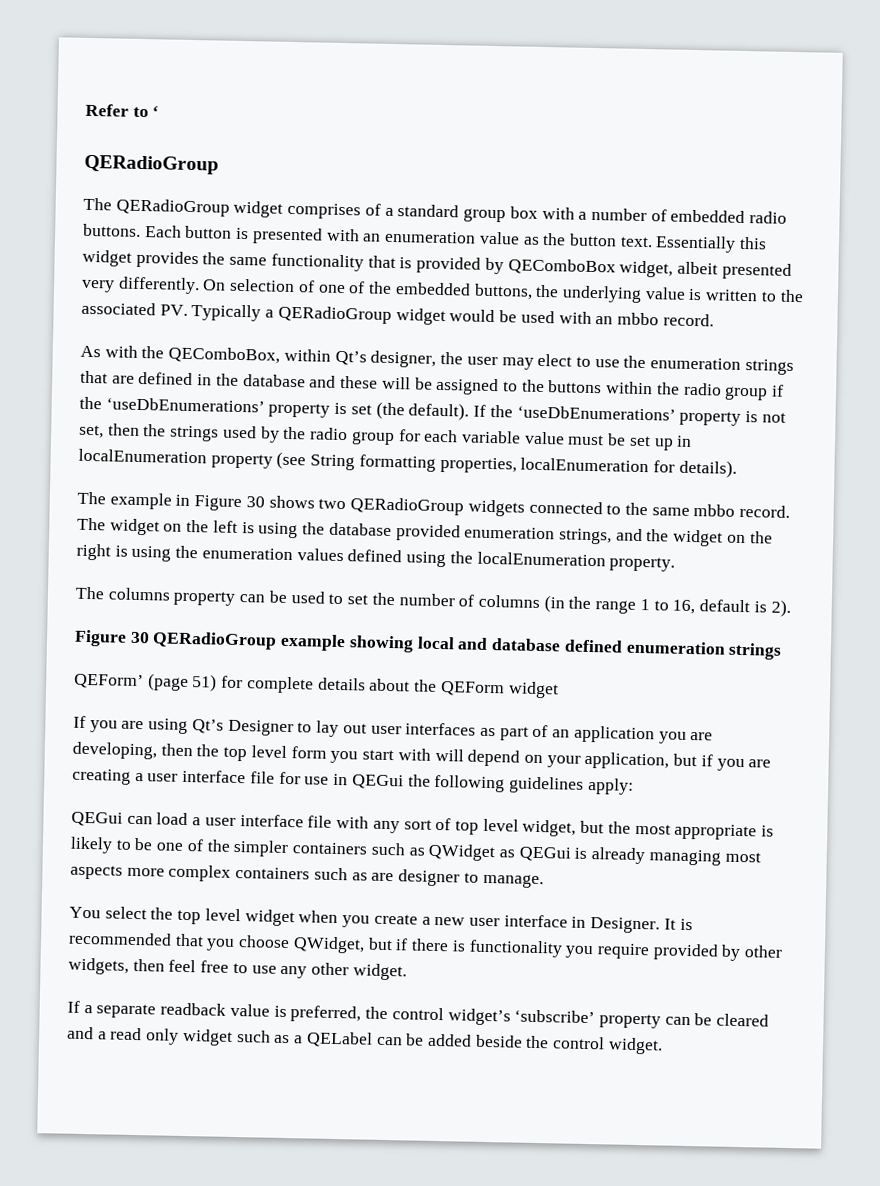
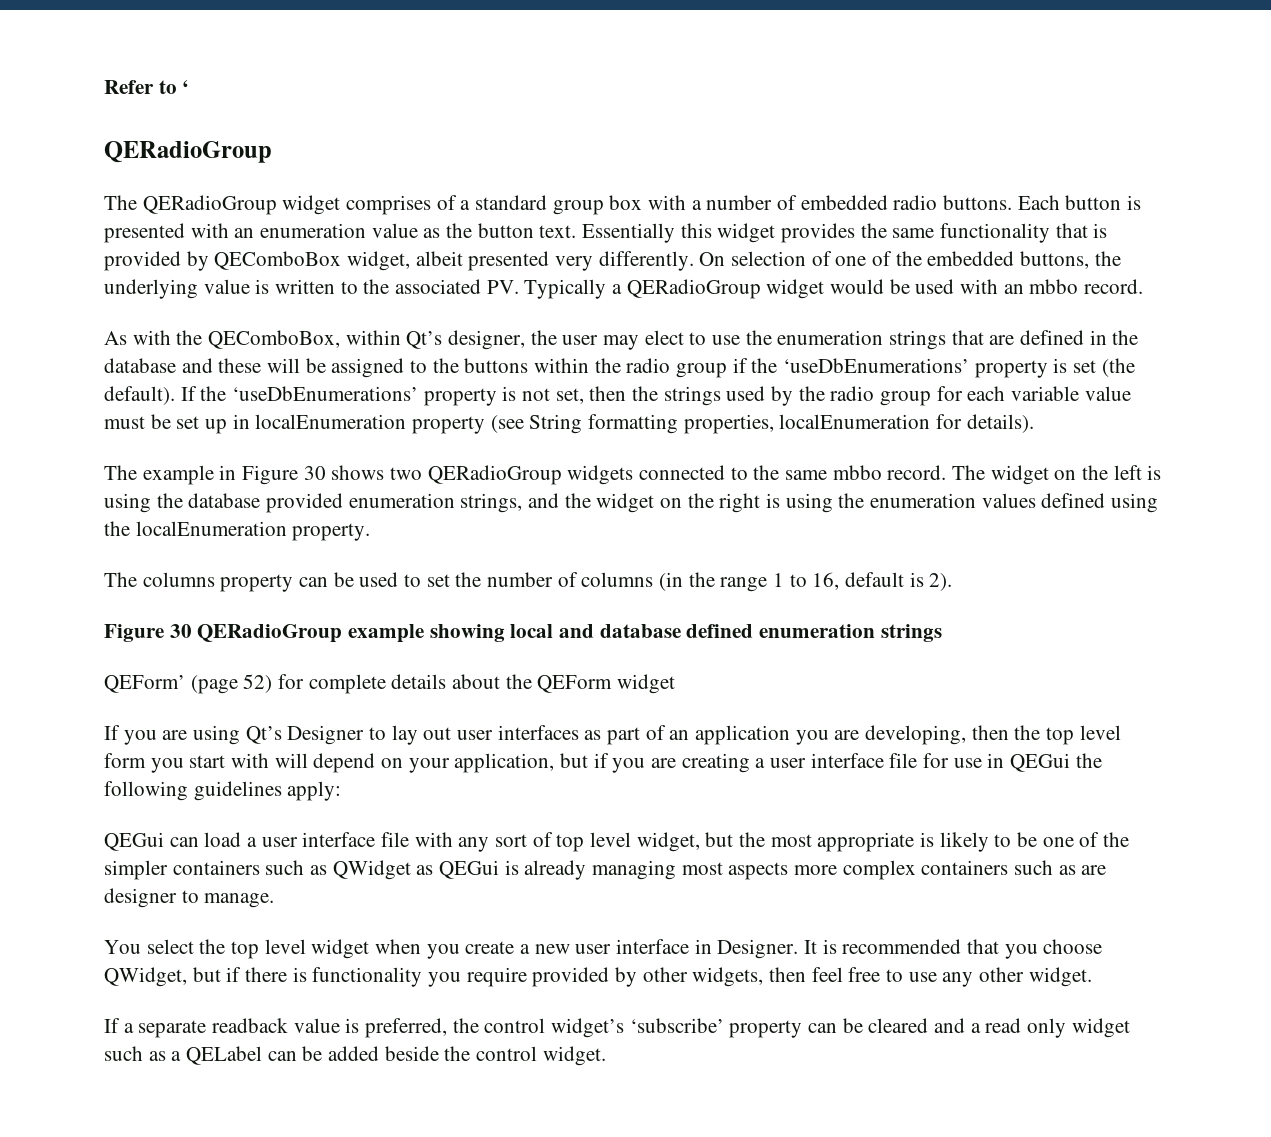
- QEForm’ (page 51) for complete details about the QEForm widget
+ QEForm’ (page 52) for complete details about the QEForm widget

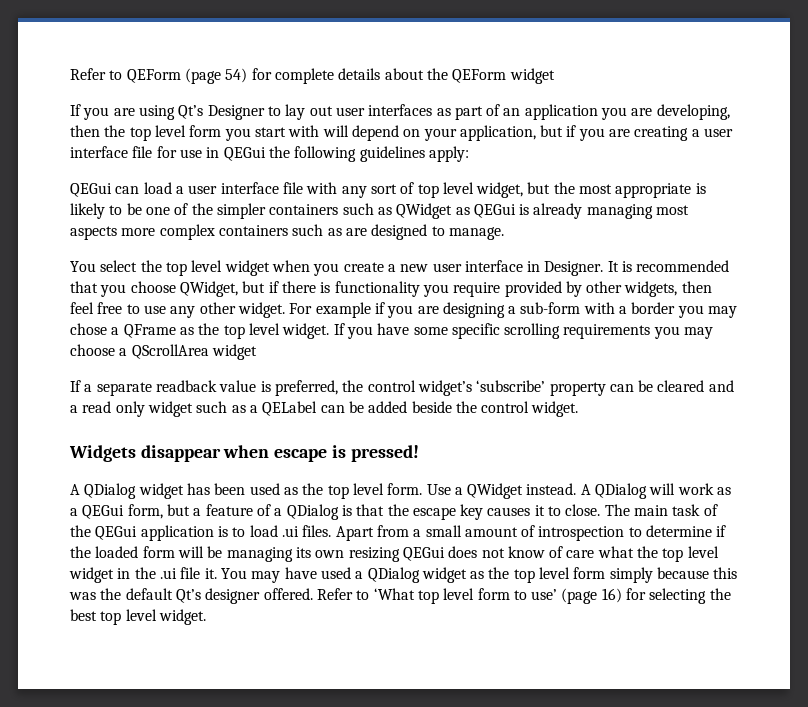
- Refer to ‘
- QERadioGroup
- The QERadioGroup widget comprises of a standard group box with a number of embedded radio buttons. Each button is presented with an enumeration value as the button text. Essentially this widget provides the same functionality that is provided by QEComboBox widget, albeit presented very differently. On selection of one of the embedded buttons, the underlying value is written to the associated PV. Typically a QERadioGroup widget would be used with an mbbo record.
- As with the QEComboBox, within Qt’s designer, the user may elect to use the enumeration strings that are defined in the database and these will be assigned to the buttons within the radio group if the ‘useDbEnumerations’ property is set (the default). If the ‘useDbEnumerations’ property is not set, then the strings used by the radio group for each variable value must be set up in localEnumeration property (see String formatting properties, localEnumeration for details).
- The example in Figure 30 shows two QERadioGroup widgets connected to the same mbbo record. The widget on the left is using the database provided enumeration strings, and the widget on the right is using the enumeration values defined using the localEnumeration property.
- The columns property can be used to set the number of columns (in the range 1 to 16, default is 2).
- Figure 30 QERadioGroup example showing local and database defined enumeration strings
- QEForm’ (page 52) for complete details about the QEForm widget
+ Refer to QEForm (page 54) for complete details about the QEForm widget
- QEGui can load a user interface file with any sort of top level widget, but the most appropriate is likely to be one of the simpler containers such as QWidget as QEGui is already managing most aspects more complex containers such as are designer to manage.
+ QEGui can load a user interface file with any sort of top level widget, but the most appropriate is likely to be one of the simpler containers such as QWidget as QEGui is already managing most aspects more complex containers such as are designed to manage.
+ For example if you are designing a sub-form with a border you may chose a QFrame as the top level widget. If you have some specific scrolling requirements you may choose a QScrollArea widget
+ Widgets disappear when escape is pressed!
+ A QDialog widget has been used as the top level form. Use a QWidget instead. A QDialog will work as a QEGui form, but a feature of a QDialog is that the escape key causes it to close. The main task of the QEGui application is to load .ui files. Apart from a small amount of introspection to determine if the loaded form will be managing its own resizing QEGui does not know of care what the top level widget in the .ui file it. You may have used a QDialog widget as the top level form simply because this was the default Qt’s designer offered. Refer to ‘What top level form to use’ (page 16) for selecting the best top level widget.

